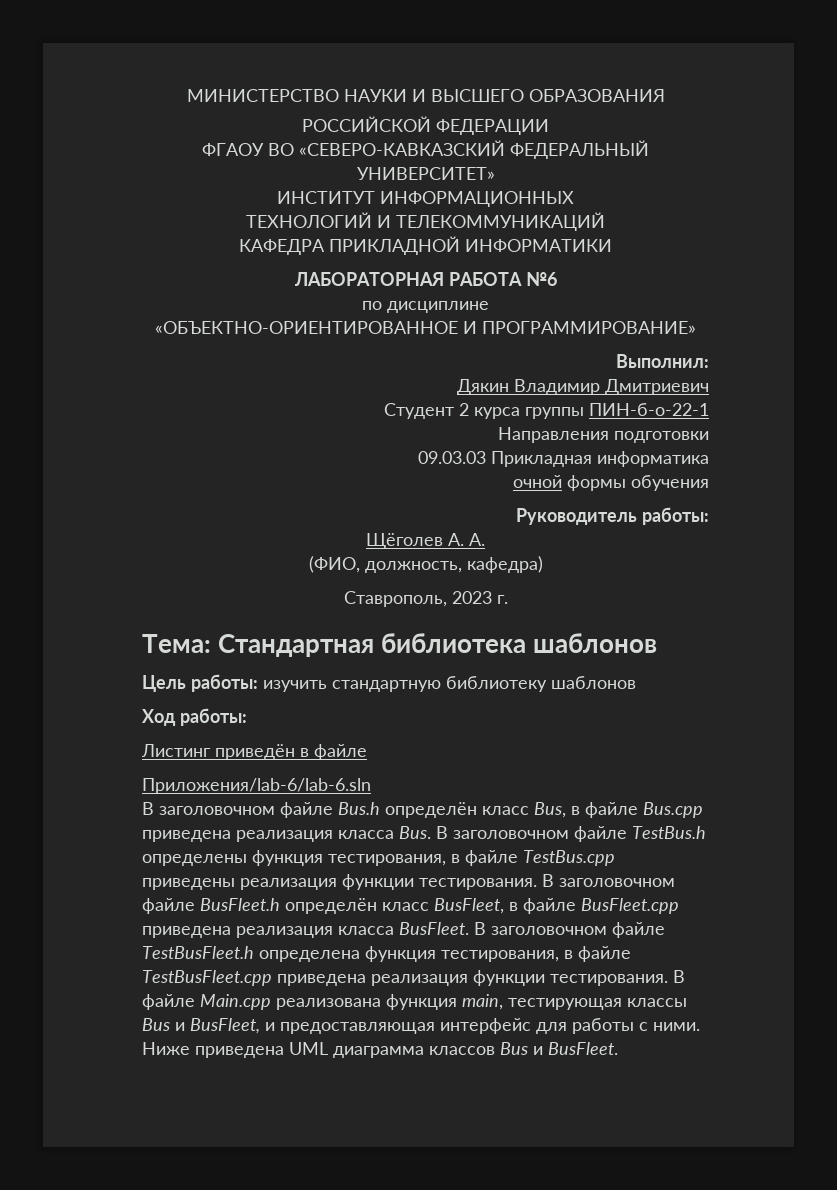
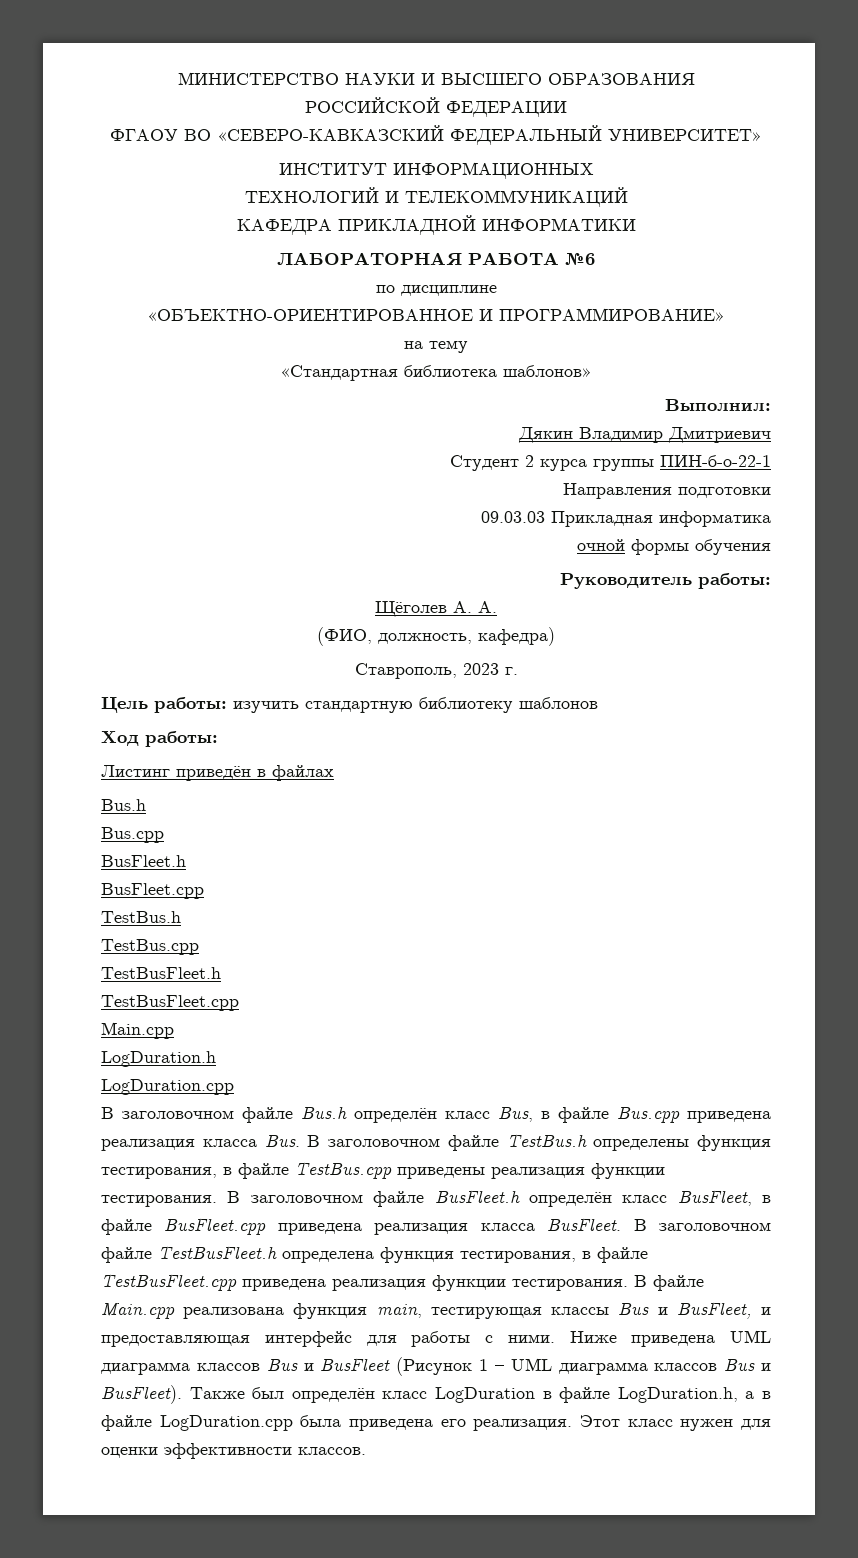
+ на тему
+ «Стандартная библиотека шаблонов»
- Тема: Стандартная библиотека шаблонов
- Листинг приведён в файле
- Приложения/lab-6/lab-6.sln
+ Листинг приведён в файлах
+ Bus.h
+ Bus.cpp
+ BusFleet.h
+ BusFleet.cpp
+ TestBus.h
+ TestBus.cpp
+ TestBusFleet.h
+ TestBusFleet.cpp
+ Main.cpp
+ LogDuration.h
+ LogDuration.cpp
- Ниже приведена UML диаграмма классов Bus и BusFleet.
+ Ниже приведена UML диаграмма классов Bus и BusFleet (Рисунок 1 – UML диаграмма классов Bus и BusFleet). Также был определён класс LogDuration в файле LogDuration.h, а в файле LogDuration.cpp была приведена его реализация. Этот класс нужен для оценки эффективности классов.

